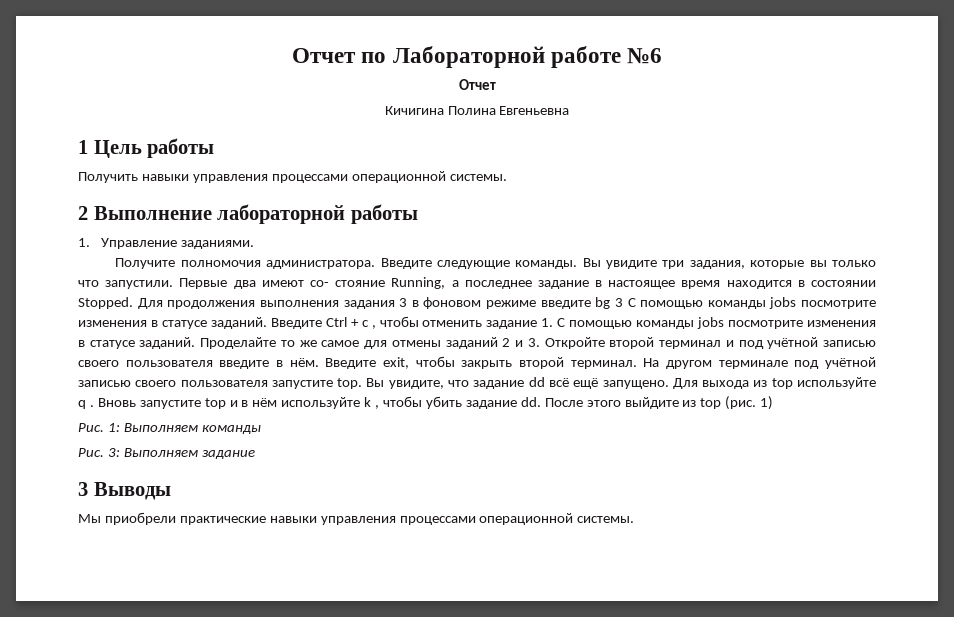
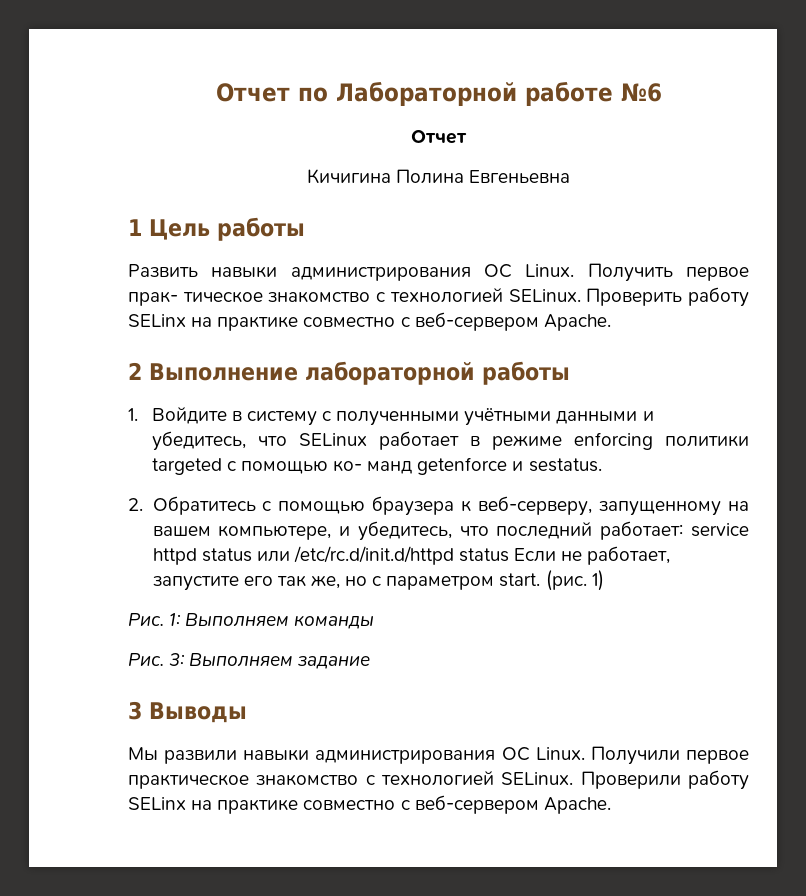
- Получить навыки управления процессами операционной системы.
+ Развить навыки администрирования ОС Linux. Получить первое прак- тическое знакомство с технологией SELinux. Проверить работу SELinx на практике совместно с веб-сервером Apache.
- 1. Управление заданиями.
- Получите полномочия администратора. Введите следующие команды. Вы увидите три задания, которые вы только что запустили. Первые два имеют со- стояние Running, а последнее задание в настоящее время находится в состоянии Stopped. Для продолжения выполнения задания 3 в фоновом режиме введите bg 3 С помощью команды jobs посмотрите изменения в статусе заданий. Введите Ctrl + c , чтобы отменить задание 1. С помощью команды jobs посмотрите изменения в статусе заданий. Проделайте то же самое для отмены заданий 2 и 3. Откройте второй терминал и под учётной записью своего пользователя введите в нём. Введите exit, чтобы закрыть второй терминал. На другом терминале под учётной записью своего пользователя запустите top. Вы увидите, что задание dd всё ещё запущено. Для выхода из top используйте q . Вновь запустите top и в нём используйте k , чтобы убить задание dd. После этого выйдите из top (рис.
+ 1. Войдите в систему с полученными учётными данными и убедитесь, что SELinux работает в режиме enforcing политики targeted с помощью ко- манд getenforce и sestatus.
+ 2. Обратитесь с помощью браузера к веб-серверу, запущенному на вашем компьютере, и убедитесь, что последний работает: service httpd status или /etc/rc.d/init.d/httpd status Если не работает, запустите его так же, но с параметром start. (рис.
- Мы приобрели практические навыки управления процессами операционной системы.
+ Мы развили навыки администрирования ОС Linux. Получили первое практическое знакомство с технологией SELinux. Проверили работу SELinx на практике совместно с веб-сервером Apache.

